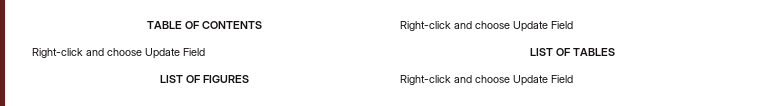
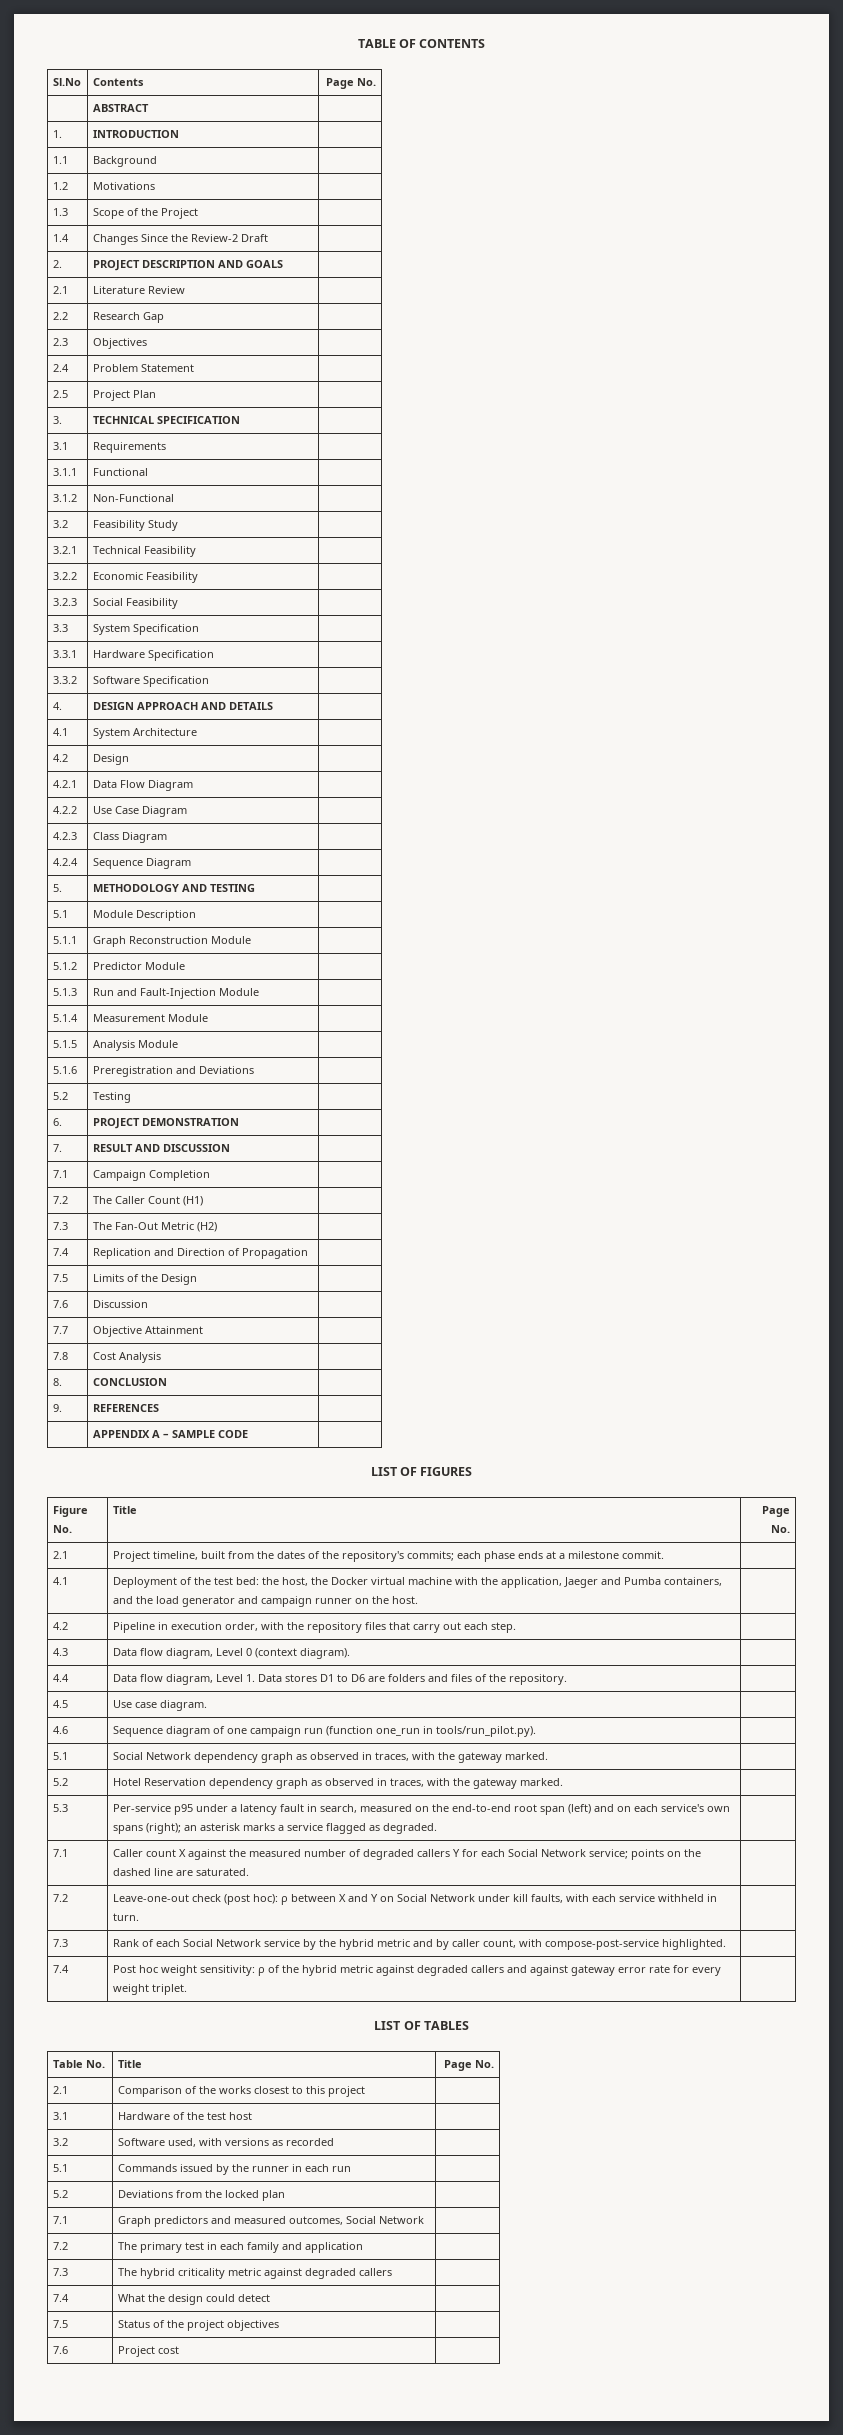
  TABLE OF CONTENTS
- Right-click and choose Update Field
+ Sl.No | Contents | Page No.
+ | ABSTRACT |
+ 1. | INTRODUCTION |
+ 1.1 | Background |
+ 1.2 | Motivations |
+ 1.3 | Scope of the Project |
+ 1.4 | Changes Since the Review-2 Draft |
+ 2. | PROJECT DESCRIPTION AND GOALS |
+ 2.1 | Literature Review |
+ 2.2 | Research Gap |
+ 2.3 | Objectives |
+ 2.4 | Problem Statement |
+ 2.5 | Project Plan |
+ 3. | TECHNICAL SPECIFICATION |
+ 3.1 | Requirements |
+ 3.1.1 | Functional |
+ 3.1.2 | Non-Functional |
+ 3.2 | Feasibility Study |
+ 3.2.1 | Technical Feasibility |
+ 3.2.2 | Economic Feasibility |
+ 3.2.3 | Social Feasibility |
+ 3.3 | System Specification |
+ 3.3.1 | Hardware Specification |
+ 3.3.2 | Software Specification |
+ 4. | DESIGN APPROACH AND DETAILS |
+ 4.1 | System Architecture |
+ 4.2 | Design |
+ 4.2.1 | Data Flow Diagram |
+ 4.2.2 | Use Case Diagram |
+ 4.2.3 | Class Diagram |
+ 4.2.4 | Sequence Diagram |
+ 5. | METHODOLOGY AND TESTING |
+ 5.1 | Module Description |
+ 5.1.1 | Graph Reconstruction Module |
+ 5.1.2 | Predictor Module |
+ 5.1.3 | Run and Fault-Injection Module |
+ 5.1.4 | Measurement Module |
+ 5.1.5 | Analysis Module |
+ 5.1.6 | Preregistration and Deviations |
+ 5.2 | Testing |
+ 6. | PROJECT DEMONSTRATION |
+ 7. | RESULT AND DISCUSSION |
+ 7.1 | Campaign Completion |
+ 7.2 | The Caller Count (H1) |
+ 7.3 | The Fan-Out Metric (H2) |
+ 7.4 | Replication and Direction of Propagation |
+ 7.5 | Limits of the Design |
+ 7.6 | Discussion |
+ 7.7 | Objective Attainment |
+ 7.8 | Cost Analysis |
+ 8. | CONCLUSION |
+ 9. | REFERENCES |
+ | APPENDIX A – SAMPLE CODE |
  LIST OF FIGURES
- Right-click and choose Update Field
+ Figure No. | Title | Page No.
+ 2.1 | Project timeline, built from the dates of the repository's commits; each phase ends at a milestone commit. |
+ 4.1 | Deployment of the test bed: the host, the Docker virtual machine with the application, Jaeger and Pumba containers, and the load generator and campaign runner on the host. |
+ 4.2 | Pipeline in execution order, with the repository files that carry out each step. |
+ 4.3 | Data flow diagram, Level 0 (context diagram). |
+ 4.4 | Data flow diagram, Level 1. Data stores D1 to D6 are folders and files of the repository. |
+ 4.5 | Use case diagram. |
+ 4.6 | Sequence diagram of one campaign run (function one_run in tools/run_pilot.py). |
+ 5.1 | Social Network dependency graph as observed in traces, with the gateway marked. |
+ 5.2 | Hotel Reservation dependency graph as observed in traces, with the gateway marked. |
+ 5.3 | Per-service p95 under a latency fault in search, measured on the end-to-end root span (left) and on each service's own spans (right); an asterisk marks a service flagged as degraded. |
+ 7.1 | Caller count X against the measured number of degraded callers Y for each Social Network service; points on the dashed line are saturated. |
+ 7.2 | Leave-one-out check (post hoc): ρ between X and Y on Social Network under kill faults, with each service withheld in turn. |
+ 7.3 | Rank of each Social Network service by the hybrid metric and by caller count, with compose-post-service highlighted. |
+ 7.4 | Post hoc weight sensitivity: ρ of the hybrid metric against degraded callers and against gateway error rate for every weight triplet. |
  LIST OF TABLES
- Right-click and choose Update Field
+ Table No. | Title | Page No.
+ 2.1 | Comparison of the works closest to this project |
+ 3.1 | Hardware of the test host |
+ 3.2 | Software used, with versions as recorded |
+ 5.1 | Commands issued by the runner in each run |
+ 5.2 | Deviations from the locked plan |
+ 7.1 | Graph predictors and measured outcomes, Social Network |
+ 7.2 | The primary test in each family and application |
+ 7.3 | The hybrid criticality metric against degraded callers |
+ 7.4 | What the design could detect |
+ 7.5 | Status of the project objectives |
+ 7.6 | Project cost |

